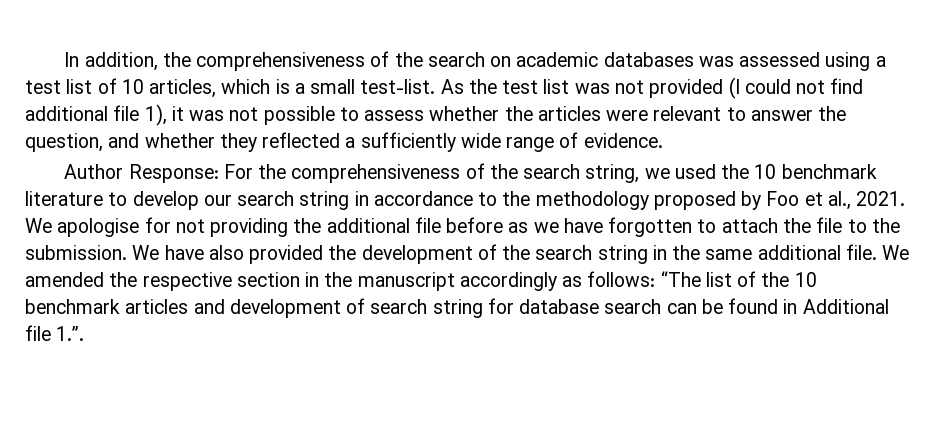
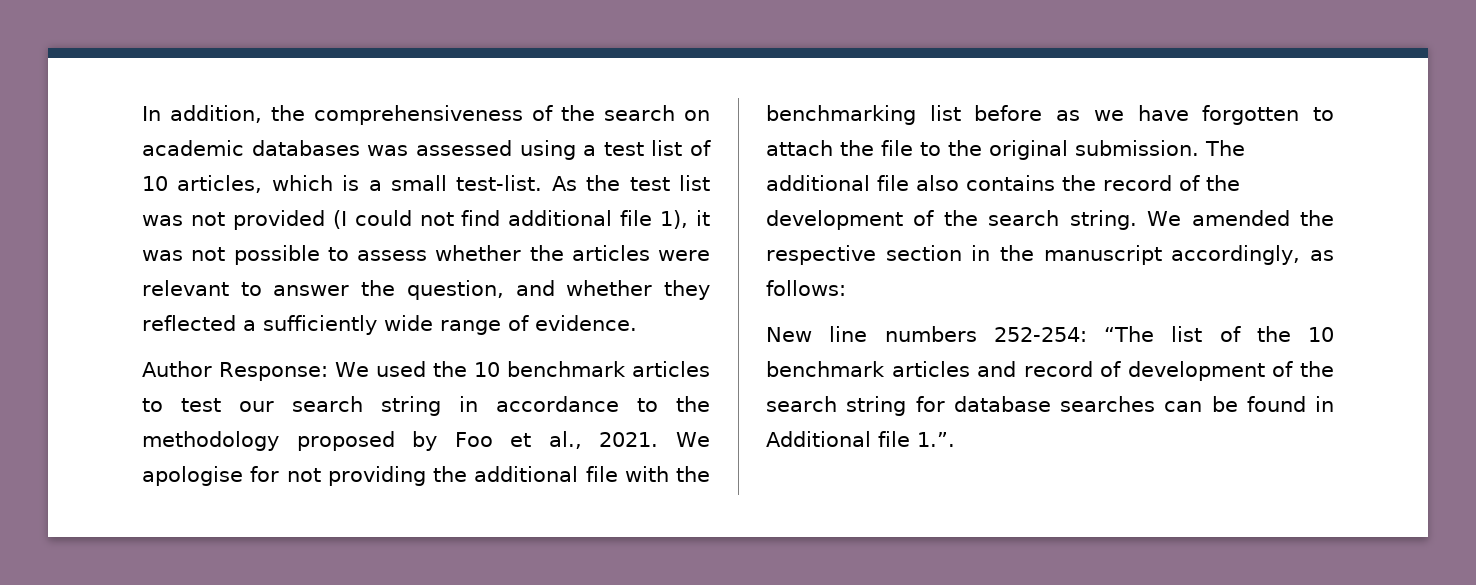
- Author Response: For the comprehensiveness of the search string, we used the 10 benchmark literature to develop our search string in accordance to the methodology proposed by Foo et al., 2021.
+ Author Response: We used the 10 benchmark articles to test our search string in accordance to the methodology proposed by Foo et al., 2021.
- We apologise for not providing the additional file before as we have forgotten to attach the file to the submission. We have also provided the development of the search string in the same additional file.
+ We apologise for not providing the additional file with the benchmarking list before as we have forgotten to attach the file to the original submission. The additional file also contains the record of the development of the search string.
- We amended the respective section in the manuscript accordingly as follows: “The list of the 10 benchmark articles and development of search string for database search can be found in Additional file 1.”.
+ We amended the respective section in the manuscript accordingly, as follows:
+ New line numbers 252-254: “The list of the 10 benchmark articles and record of development of the search string for database searches can be found in Additional file 1.”.

